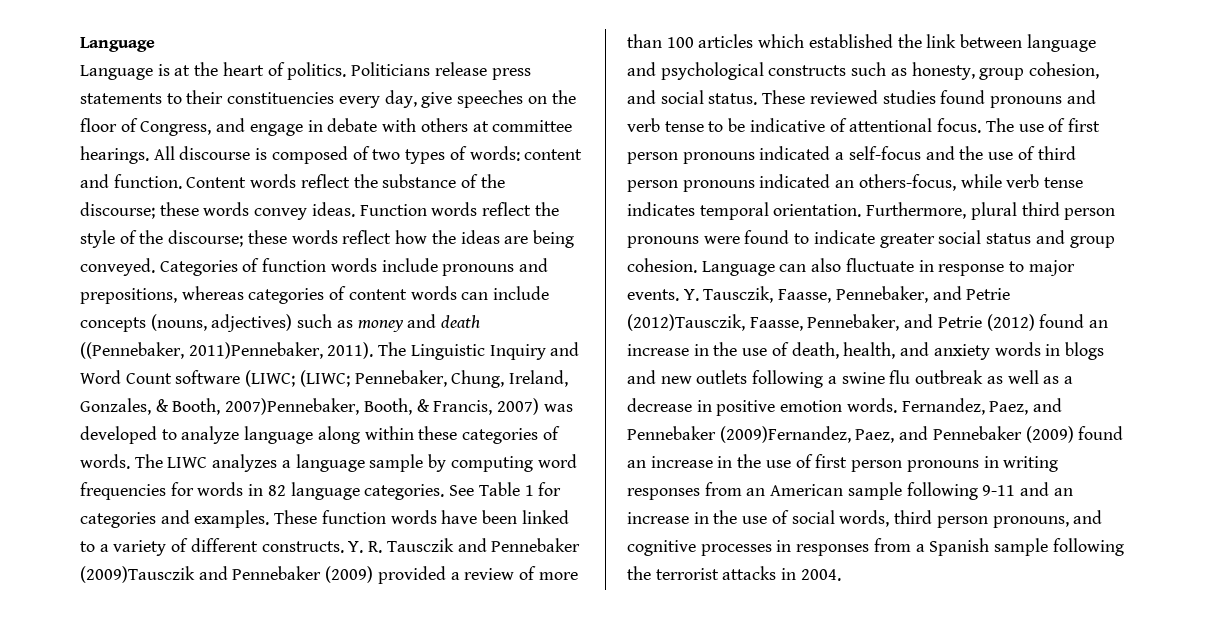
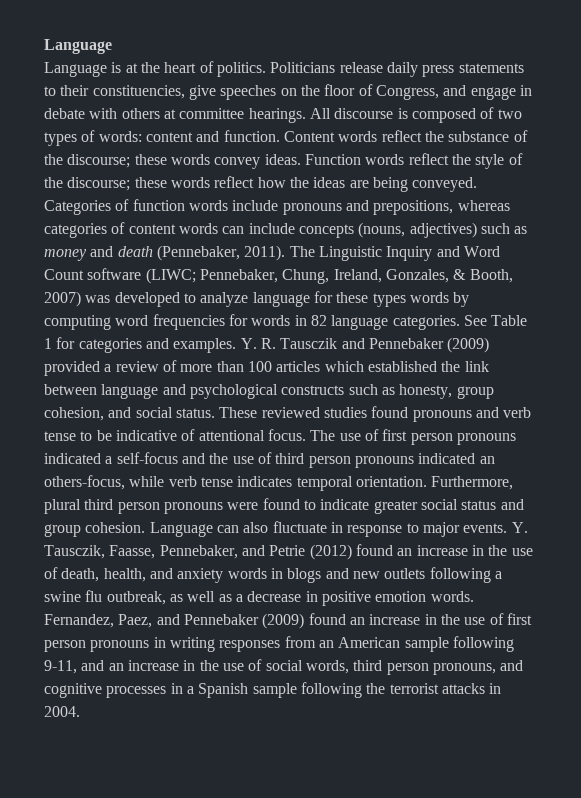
- Politicians release press statements to their constituencies every day, give speeches on the floor of Congress, and engage in debate with others at committee hearings.
+ Politicians release daily press statements to their constituencies, give speeches on the floor of Congress, and engage in debate with others at committee hearings.
- Categories of function words include pronouns and prepositions, whereas categories of content words can include concepts (nouns, adjectives) such as money and death ((Pennebaker, 2011)Pennebaker, 2011).
+ Categories of function words include pronouns and prepositions, whereas categories of content words can include concepts (nouns, adjectives) such as money and death (Pennebaker, 2011).
- The Linguistic Inquiry and Word Count software (LIWC; (LIWC; Pennebaker, Chung, Ireland, Gonzales, & Booth, 2007)Pennebaker, Booth, & Francis, 2007) was developed to analyze language along within these categories of words. The LIWC analyzes a language sample by computing word frequencies for words in 82 language categories.
+ The Linguistic Inquiry and Word Count software (LIWC; Pennebaker, Chung, Ireland, Gonzales, & Booth, 2007) was developed to analyze language for these types words by computing word frequencies for words in 82 language categories.
- These function words have been linked to a variety of different constructs.
- Y. R. Tausczik and Pennebaker (2009)Tausczik and Pennebaker (2009) provided a review of more than 100 articles which established the link between language and psychological constructs such as honesty, group cohesion, and social status.
+ Y. R. Tausczik and Pennebaker (2009) provided a review of more than 100 articles which established the link between language and psychological constructs such as honesty, group cohesion, and social status.
- Y. Tausczik, Faasse, Pennebaker, and Petrie (2012)Tausczik, Faasse, Pennebaker, and Petrie (2012) found an increase in the use of death, health, and anxiety words in blogs and new outlets following a swine flu outbreak as well as a decrease in positive emotion words.
+ Y. Tausczik, Faasse, Pennebaker, and Petrie (2012) found an increase in the use of death, health, and anxiety words in blogs and new outlets following a swine flu outbreak, as well as a decrease in positive emotion words.
- Fernandez, Paez, and Pennebaker (2009)Fernandez, Paez, and Pennebaker (2009) found an increase in the use of first person pronouns in writing responses from an American sample following 9-11 and an increase in the use of social words, third person pronouns, and cognitive processes in responses from a Spanish sample following the terrorist attacks in 2004.
+ Fernandez, Paez, and Pennebaker (2009) found an increase in the use of first person pronouns in writing responses from an American sample following 9-11, and an increase in the use of social words, third person pronouns, and cognitive processes in a Spanish sample following the terrorist attacks in 2004.

